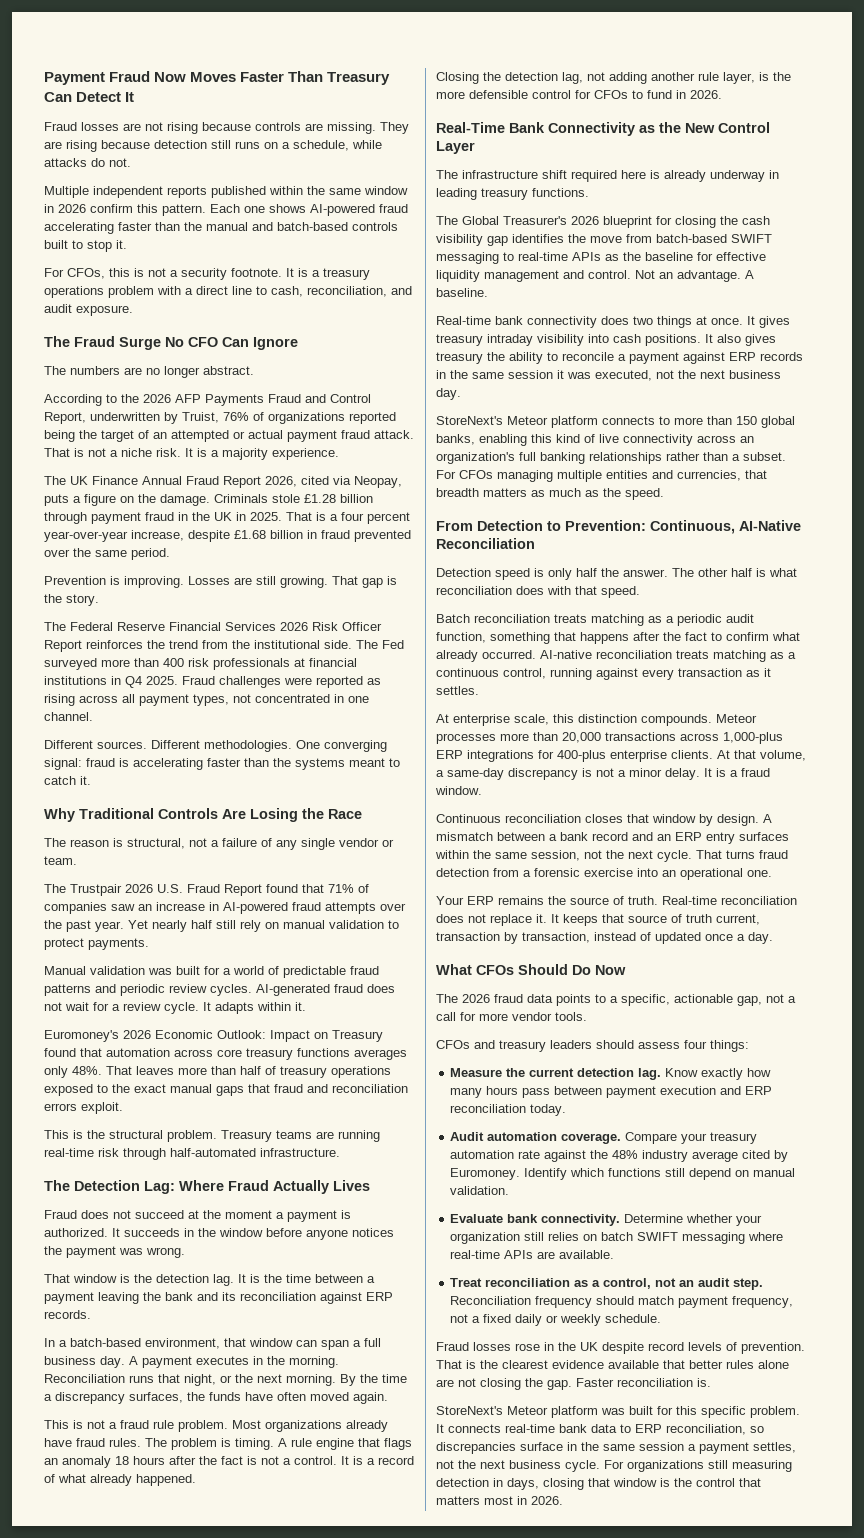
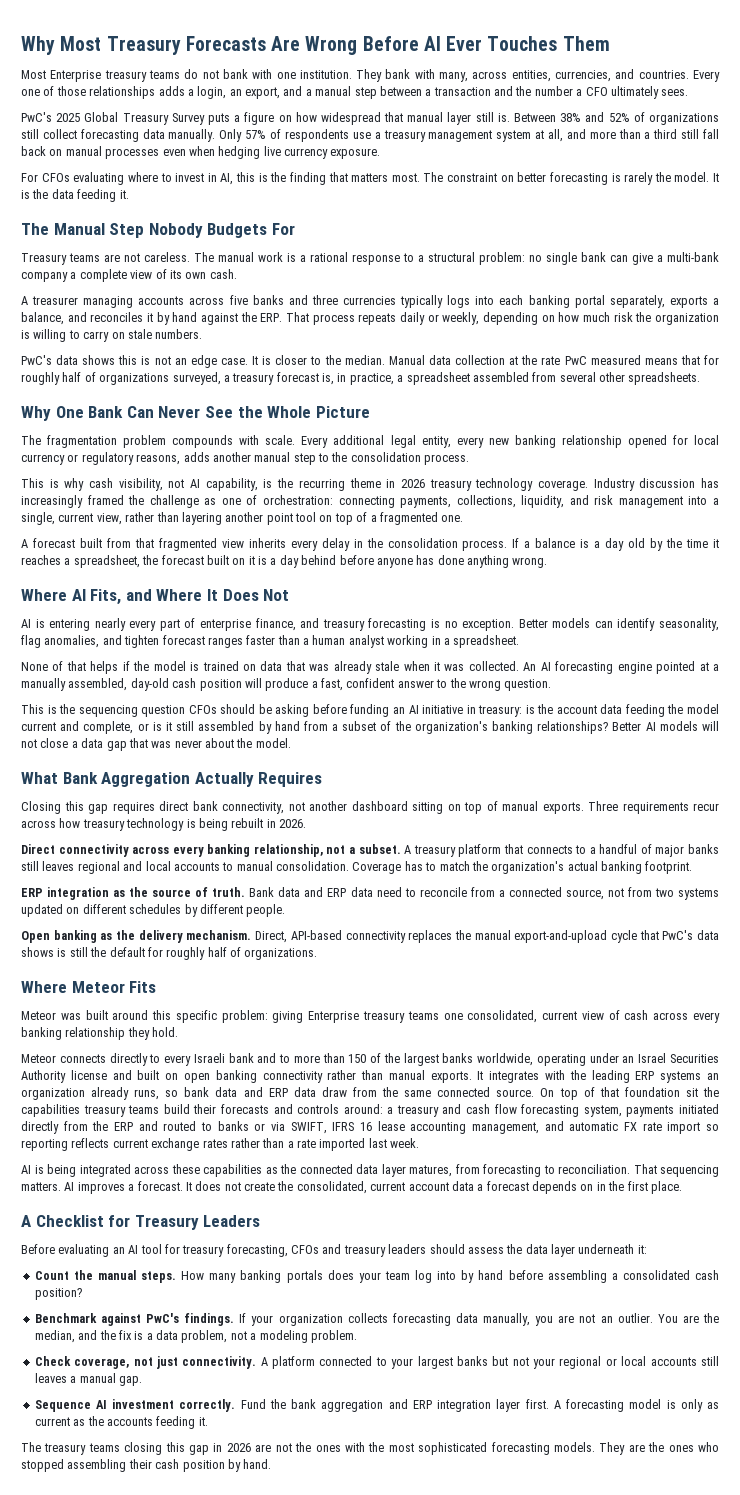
- Payment Fraud Now Moves Faster Than Treasury Can Detect It
- Fraud losses are not rising because controls are missing. They are rising because detection still runs on a schedule, while attacks do not.
- Multiple independent reports published within the same window in 2026 confirm this pattern. Each one shows AI-powered fraud accelerating faster than the manual and batch-based controls built to stop it.
- For CFOs, this is not a security footnote. It is a treasury operations problem with a direct line to cash, reconciliation, and audit exposure.
- The Fraud Surge No CFO Can Ignore
- The numbers are no longer abstract.
- According to the 2026 AFP Payments Fraud and Control Report, underwritten by Truist, 76% of organizations reported being the target of an attempted or actual payment fraud attack. That is not a niche risk. It is a majority experience.
- The UK Finance Annual Fraud Report 2026, cited via Neopay, puts a figure on the damage. Criminals stole £1.28 billion through payment fraud in the UK in 2025. That is a four percent year-over-year increase, despite £1.68 billion in fraud prevented over the same period.
- Prevention is improving. Losses are still growing. That gap is the story.
- The Federal Reserve Financial Services 2026 Risk Officer Report reinforces the trend from the institutional side. The Fed surveyed more than 400 risk professionals at financial institutions in Q4 2025. Fraud challenges were reported as rising across all payment types, not concentrated in one channel.
- Different sources. Different methodologies. One converging signal: fraud is accelerating faster than the systems meant to catch it.
- Why Traditional Controls Are Losing the Race
- The reason is structural, not a failure of any single vendor or team.
- The Trustpair 2026 U.S. Fraud Report found that 71% of companies saw an increase in AI-powered fraud attempts over the past year. Yet nearly half still rely on manual validation to protect payments.
- Manual validation was built for a world of predictable fraud patterns and periodic review cycles. AI-generated fraud does not wait for a review cycle. It adapts within it.
- Euromoney's 2026 Economic Outlook: Impact on Treasury found that automation across core treasury functions averages only 48%. That leaves more than half of treasury operations exposed to the exact manual gaps that fraud and reconciliation errors exploit.
- This is the structural problem. Treasury teams are running real-time risk through half-automated infrastructure.
- The Detection Lag: Where Fraud Actually Lives
- Fraud does not succeed at the moment a payment is authorized. It succeeds in the window before anyone notices the payment was wrong.
- That window is the detection lag. It is the time between a payment leaving the bank and its reconciliation against ERP records.
- In a batch-based environment, that window can span a full business day. A payment executes in the morning. Reconciliation runs that night, or the next morning. By the time a discrepancy surfaces, the funds have often moved again.
- This is not a fraud rule problem. Most organizations already have fraud rules. The problem is timing. A rule engine that flags an anomaly 18 hours after the fact is not a control. It is a record of what already happened.
- Closing the detection lag, not adding another rule layer, is the more defensible control for CFOs to fund in 2026.
- Real-Time Bank Connectivity as the New Control Layer
- The infrastructure shift required here is already underway in leading treasury functions.
- The Global Treasurer's 2026 blueprint for closing the cash visibility gap identifies the move from batch-based SWIFT messaging to real-time APIs as the baseline for effective liquidity management and control. Not an advantage. A baseline.
- Real-time bank connectivity does two things at once. It gives treasury intraday visibility into cash positions. It also gives treasury the ability to reconcile a payment against ERP records in the same session it was executed, not the next business day.
- StoreNext's Meteor platform connects to more than 150 global banks, enabling this kind of live connectivity across an organization's full banking relationships rather than a subset. For CFOs managing multiple entities and currencies, that breadth matters as much as the speed.
- From Detection to Prevention: Continuous, AI-Native Reconciliation
- Detection speed is only half the answer. The other half is what reconciliation does with that speed.
- Batch reconciliation treats matching as a periodic audit function, something that happens after the fact to confirm what already occurred. AI-native reconciliation treats matching as a continuous control, running against every transaction as it settles.
- At enterprise scale, this distinction compounds. Meteor processes more than 20,000 transactions across 1,000-plus ERP integrations for 400-plus enterprise clients. At that volume, a same-day discrepancy is not a minor delay. It is a fraud window.
- Continuous reconciliation closes that window by design. A mismatch between a bank record and an ERP entry surfaces within the same session, not the next cycle. That turns fraud detection from a forensic exercise into an operational one.
- Your ERP remains the source of truth. Real-time reconciliation does not replace it. It keeps that source of truth current, transaction by transaction, instead of updated once a day.
- What CFOs Should Do Now
- The 2026 fraud data points to a specific, actionable gap, not a call for more vendor tools.
- CFOs and treasury leaders should assess four things:
- Measure the current detection lag. Know exactly how many hours pass between payment execution and ERP reconciliation today.
- Audit automation coverage. Compare your treasury automation rate against the 48% industry average cited by Euromoney. Identify which functions still depend on manual validation.
- Evaluate bank connectivity. Determine whether your organization still relies on batch SWIFT messaging where real-time APIs are available.
- Treat reconciliation as a control, not an audit step. Reconciliation frequency should match payment frequency, not a fixed daily or weekly schedule.
- Fraud losses rose in the UK despite record levels of prevention. That is the clearest evidence available that better rules alone are not closing the gap. Faster reconciliation is.
- StoreNext's Meteor platform was built for this specific problem. It connects real-time bank data to ERP reconciliation, so discrepancies surface in the same session a payment settles, not the next business cycle. For organizations still measuring detection in days, closing that window is the control that matters most in 2026.
+ Why Most Treasury Forecasts Are Wrong Before AI Ever Touches Them
+ Most Enterprise treasury teams do not bank with one institution. They bank with many, across entities, currencies, and countries. Every one of those relationships adds a login, an export, and a manual step between a transaction and the number a CFO ultimately sees.
+ PwC's 2025 Global Treasury Survey puts a figure on how widespread that manual layer still is. Between 38% and 52% of organizations still collect forecasting data manually. Only 57% of respondents use a treasury management system at all, and more than a third still fall back on manual processes even when hedging live currency exposure.
+ For CFOs evaluating where to invest in AI, this is the finding that matters most. The constraint on better forecasting is rarely the model. It is the data feeding it.
+ The Manual Step Nobody Budgets For
+ Treasury teams are not careless. The manual work is a rational response to a structural problem: no single bank can give a multi-bank company a complete view of its own cash.
+ A treasurer managing accounts across five banks and three currencies typically logs into each banking portal separately, exports a balance, and reconciles it by hand against the ERP. That process repeats daily or weekly, depending on how much risk the organization is willing to carry on stale numbers.
+ PwC's data shows this is not an edge case. It is closer to the median. Manual data collection at the rate PwC measured means that for roughly half of organizations surveyed, a treasury forecast is, in practice, a spreadsheet assembled from several other spreadsheets.
+ Why One Bank Can Never See the Whole Picture
+ The fragmentation problem compounds with scale. Every additional legal entity, every new banking relationship opened for local currency or regulatory reasons, adds another manual step to the consolidation process.
+ This is why cash visibility, not AI capability, is the recurring theme in 2026 treasury technology coverage. Industry discussion has increasingly framed the challenge as one of orchestration: connecting payments, collections, liquidity, and risk management into a single, current view, rather than layering another point tool on top of a fragmented one.
+ A forecast built from that fragmented view inherits every delay in the consolidation process. If a balance is a day old by the time it reaches a spreadsheet, the forecast built on it is a day behind before anyone has done anything wrong.
+ Where AI Fits, and Where It Does Not
+ AI is entering nearly every part of enterprise finance, and treasury forecasting is no exception. Better models can identify seasonality, flag anomalies, and tighten forecast ranges faster than a human analyst working in a spreadsheet.
+ None of that helps if the model is trained on data that was already stale when it was collected. An AI forecasting engine pointed at a manually assembled, day-old cash position will produce a fast, confident answer to the wrong question.
+ This is the sequencing question CFOs should be asking before funding an AI initiative in treasury: is the account data feeding the model current and complete, or is it still assembled by hand from a subset of the organization's banking relationships? Better AI models will not close a data gap that was never about the model.
+ What Bank Aggregation Actually Requires
+ Closing this gap requires direct bank connectivity, not another dashboard sitting on top of manual exports. Three requirements recur across how treasury technology is being rebuilt in 2026.
+ Direct connectivity across every banking relationship, not a subset. A treasury platform that connects to a handful of major banks still leaves regional and local accounts to manual consolidation. Coverage has to match the organization's actual banking footprint.
+ ERP integration as the source of truth. Bank data and ERP data need to reconcile from a connected source, not from two systems updated on different schedules by different people.
+ Open banking as the delivery mechanism. Direct, API-based connectivity replaces the manual export-and-upload cycle that PwC's data shows is still the default for roughly half of organizations.
+ Where Meteor Fits
+ Meteor was built around this specific problem: giving Enterprise treasury teams one consolidated, current view of cash across every banking relationship they hold.
+ Meteor connects directly to every Israeli bank and to more than 150 of the largest banks worldwide, operating under an Israel Securities Authority license and built on open banking connectivity rather than manual exports. It integrates with the leading ERP systems an organization already runs, so bank data and ERP data draw from the same connected source. On top of that foundation sit the capabilities treasury teams build their forecasts and controls around: a treasury and cash flow forecasting system, payments initiated directly from the ERP and routed to banks or via SWIFT, IFRS 16 lease accounting management, and automatic FX rate import so reporting reflects current exchange rates rather than a rate imported last week.
+ AI is being integrated across these capabilities as the connected data layer matures, from forecasting to reconciliation. That sequencing matters. AI improves a forecast. It does not create the consolidated, current account data a forecast depends on in the first place.
+ A Checklist for Treasury Leaders
+ Before evaluating an AI tool for treasury forecasting, CFOs and treasury leaders should assess the data layer underneath it:
+ Count the manual steps. How many banking portals does your team log into by hand before assembling a consolidated cash position?
+ Benchmark against PwC's findings. If your organization collects forecasting data manually, you are not an outlier. You are the median, and the fix is a data problem, not a modeling problem.
+ Check coverage, not just connectivity. A platform connected to your largest banks but not your regional or local accounts still leaves a manual gap.
+ Sequence AI investment correctly. Fund the bank aggregation and ERP integration layer first. A forecasting model is only as current as the accounts feeding it.
+ The treasury teams closing this gap in 2026 are not the ones with the most sophisticated forecasting models. They are the ones who stopped assembling their cash position by hand.

